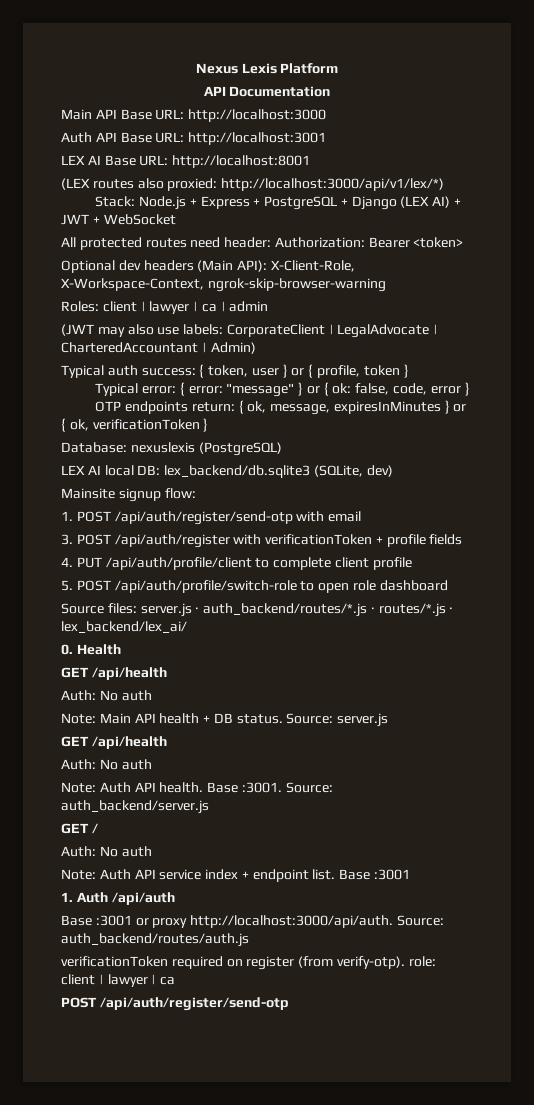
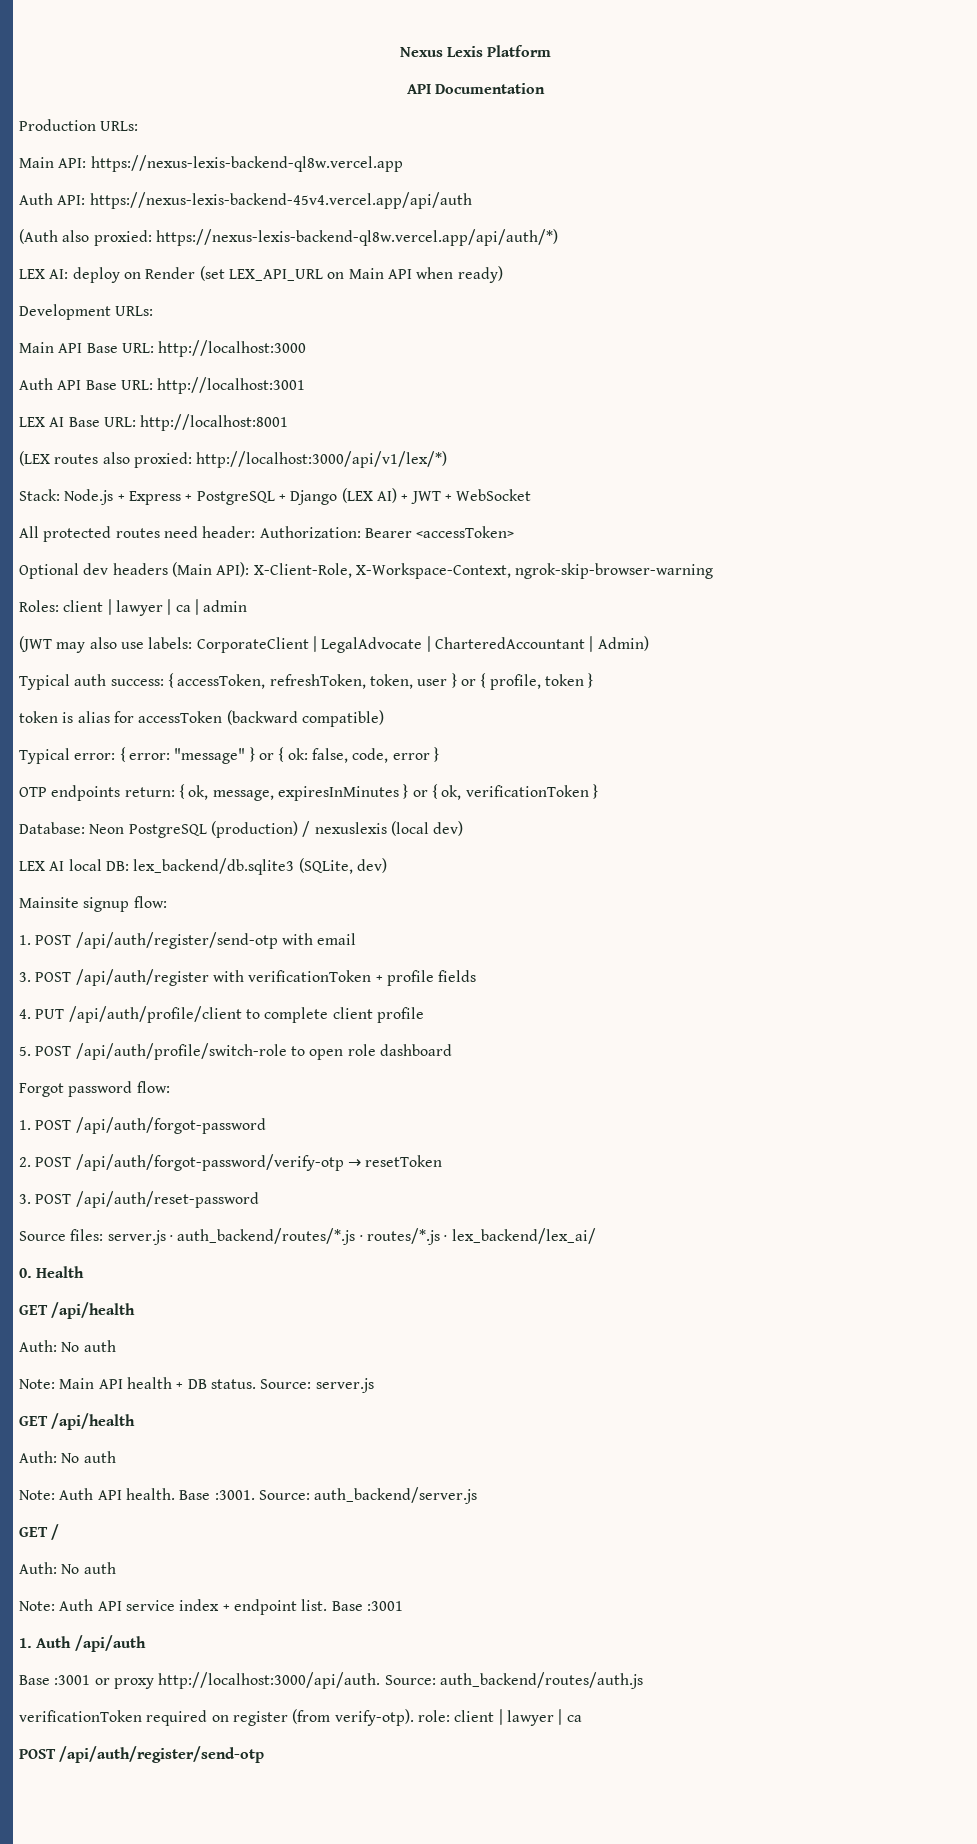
+ Production URLs:
+ Main API: https://nexus-lexis-backend-ql8w.vercel.app
+ Auth API: https://nexus-lexis-backend-45v4.vercel.app/api/auth
+ (Auth also proxied: https://nexus-lexis-backend-ql8w.vercel.app/api/auth/*)
+ LEX AI: deploy on Render (set LEX_API_URL on Main API when ready)
+ Development URLs:
- All protected routes need header: Authorization: Bearer <token>
+ All protected routes need header: Authorization: Bearer <accessToken>
- Typical auth success: { token, user } or { profile, token }
+ Typical auth success: { accessToken, refreshToken, token, user } or { profile, token }
+ token is alias for accessToken (backward compatible)
- Database: nexuslexis (PostgreSQL)
+ Database: Neon PostgreSQL (production) / nexuslexis (local dev)
+ Forgot password flow:
+ 1. POST /api/auth/forgot-password
+ 2. POST /api/auth/forgot-password/verify-otp → resetToken
+ 3. POST /api/auth/reset-password

